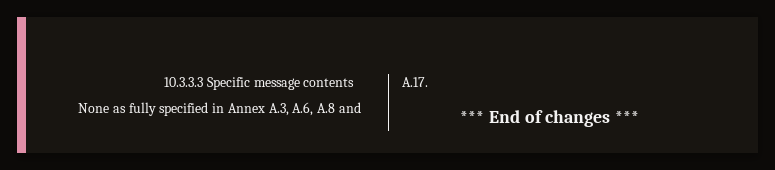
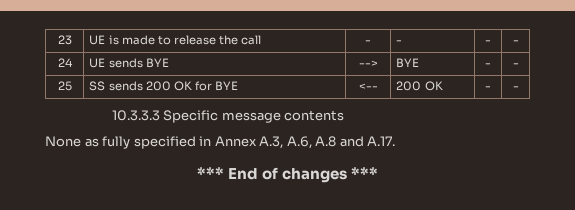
+ 23 | UE is made to release the call | - | - | - | -
+ 24 | UE sends BYE | --> | BYE | - | -
+ 25 | SS sends 200 OK for BYE | <-- | 200 OK | - | -

